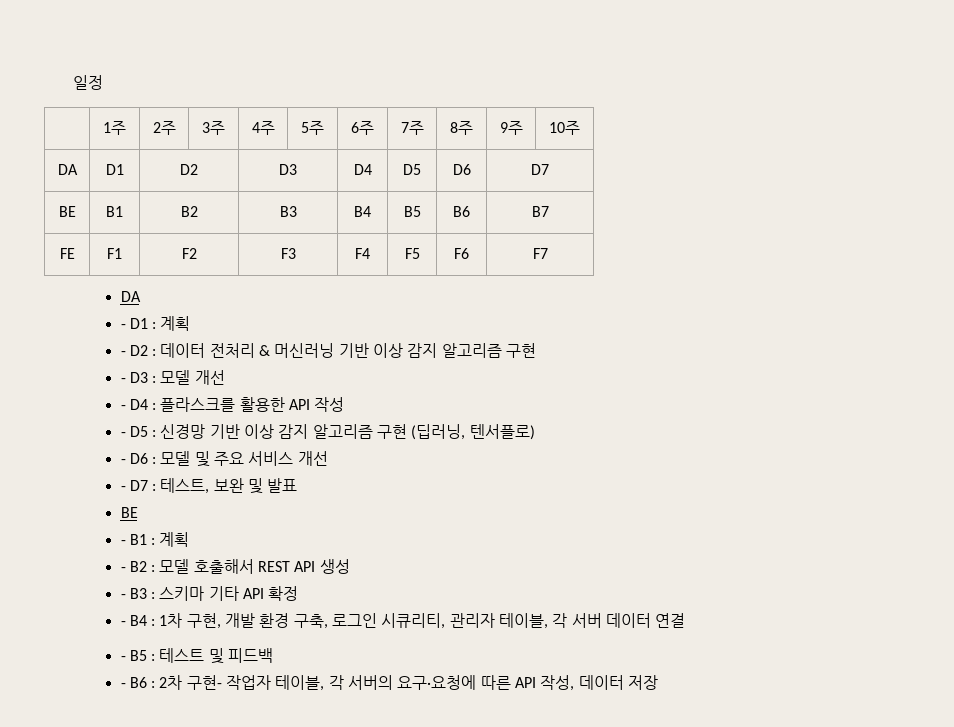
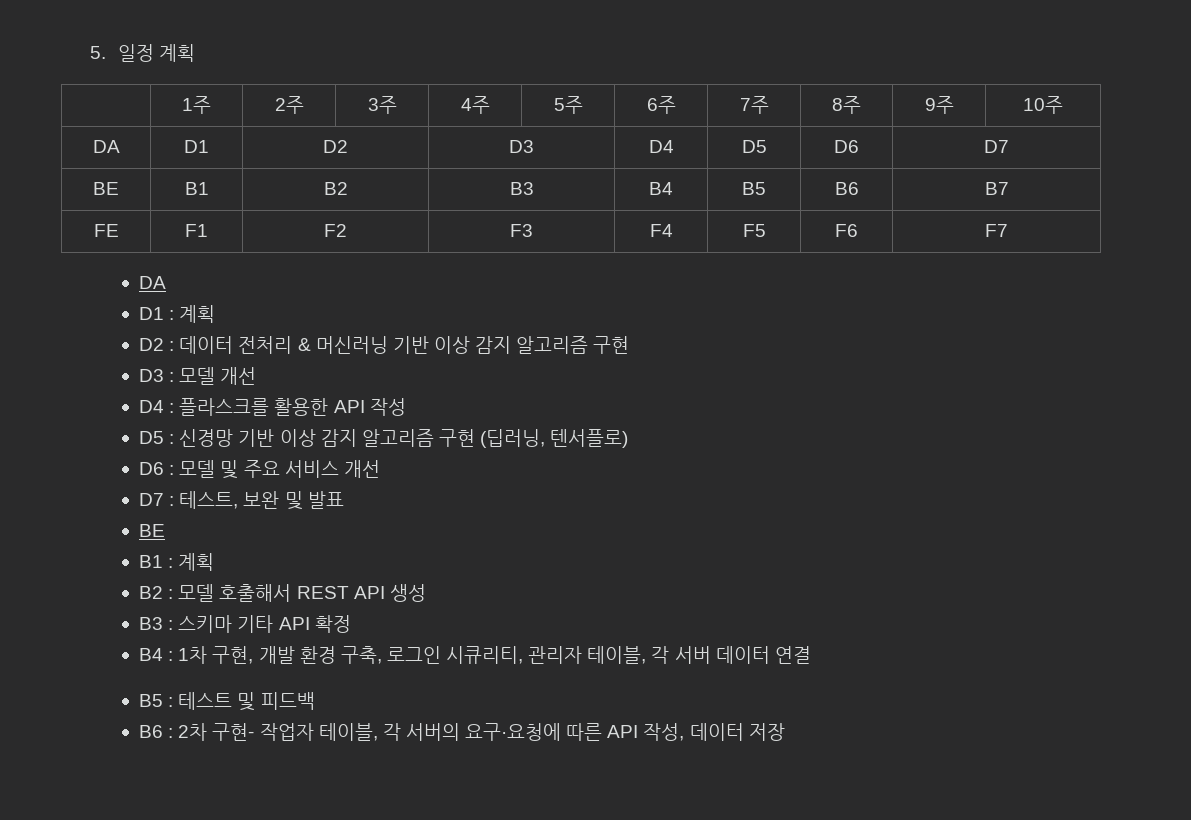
- 일정
+ 5. 일정 계획
- - D1 : 계획
+ D1 : 계획
- - D2 : 데이터 전처리 & 머신러닝 기반 이상 감지 알고리즘 구현
+ D2 : 데이터 전처리 & 머신러닝 기반 이상 감지 알고리즘 구현
- - D3 : 모델 개선
+ D3 : 모델 개선
- - D4 : 플라스크를 활용한 API 작성
+ D4 : 플라스크를 활용한 API 작성
- - D5 : 신경망 기반 이상 감지 알고리즘 구현 (딥러닝, 텐서플로)
+ D5 : 신경망 기반 이상 감지 알고리즘 구현 (딥러닝, 텐서플로)
- - D6 : 모델 및 주요 서비스 개선
+ D6 : 모델 및 주요 서비스 개선
- - D7 : 테스트, 보완 및 발표
+ D7 : 테스트, 보완 및 발표
- - B1 : 계획
+ B1 : 계획
- - B2 : 모델 호출해서 REST API 생성
+ B2 : 모델 호출해서 REST API 생성
- - B3 : 스키마 기타 API 확정
+ B3 : 스키마 기타 API 확정
- - B4 : 1차 구현, 개발 환경 구축, 로그인 시큐리티, 관리자 테이블, 각 서버 데이터 연결
+ B4 : 1차 구현, 개발 환경 구축, 로그인 시큐리티, 관리자 테이블, 각 서버 데이터 연결
- - B5 : 테스트 및 피드백
+ B5 : 테스트 및 피드백
- - B6 : 2차 구현- 작업자 테이블, 각 서버의 요구·요청에 따른 API 작성, 데이터 저장
+ B6 : 2차 구현- 작업자 테이블, 각 서버의 요구·요청에 따른 API 작성, 데이터 저장

